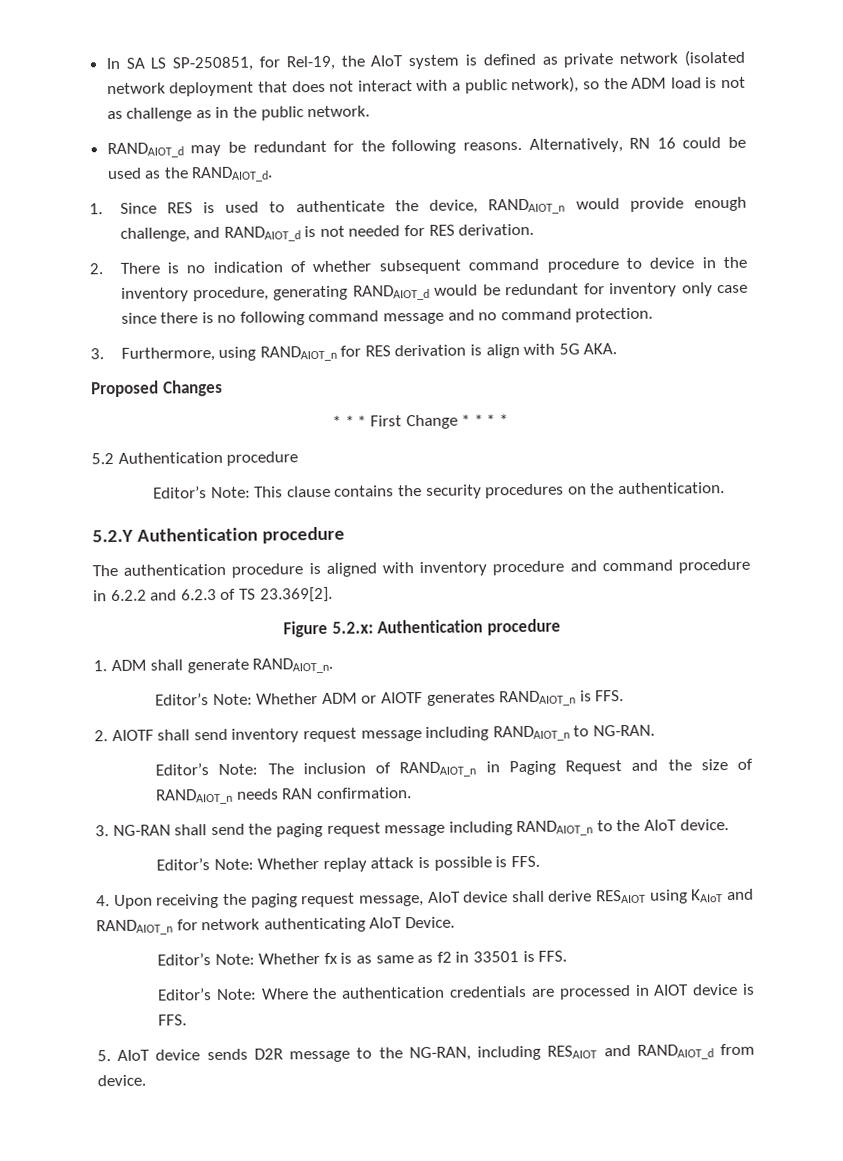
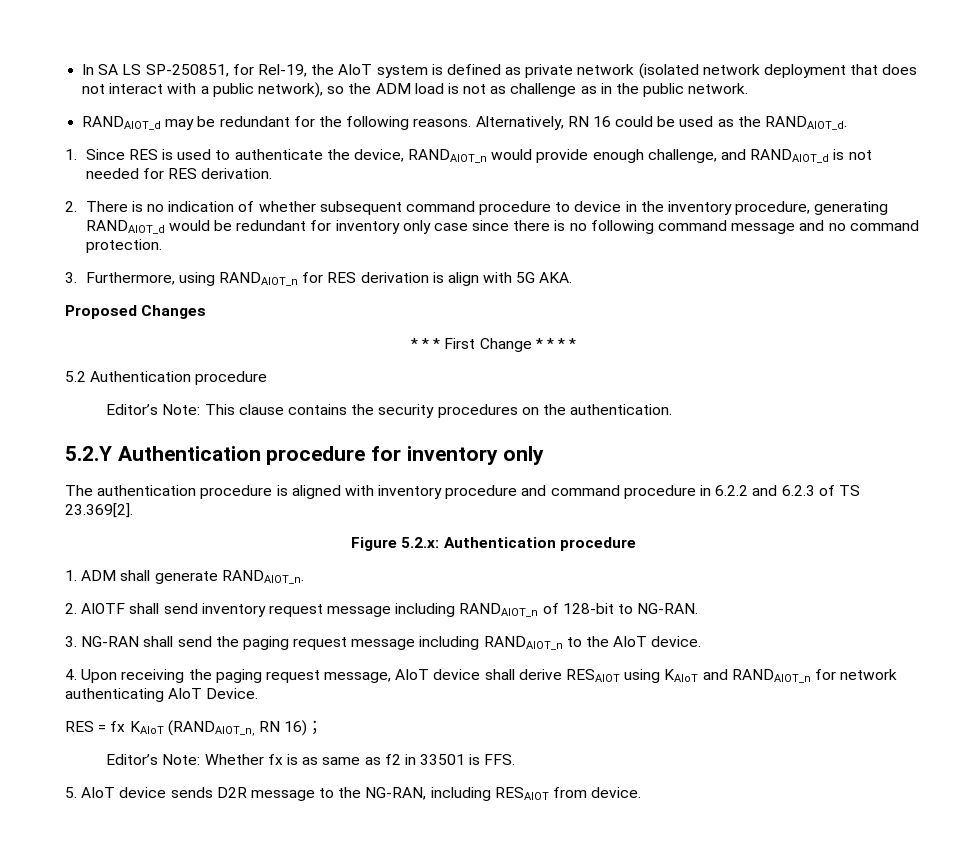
- 5.2.Y Authentication procedure
+ 5.2.Y Authentication procedure for inventory only
- Editor’s Note: Whether ADM or AIOTF generates RANDAIOT_n is FFS.
- 2. AIOTF shall send inventory request message including RANDAIOT_n to NG-RAN.
+ 2. AIOTF shall send inventory request message including RANDAIOT_n of 128-bit to NG-RAN.
- Editor’s Note: The inclusion of RANDAIOT_n in Paging Request and the size of RANDAIOT_n needs RAN confirmation.
- Editor’s Note: Whether replay attack is possible is FFS.
+ RES = fx KAIoT (RANDAIOT_n, RN 16)；
- Editor’s Note: Where the authentication credentials are processed in AIOT device is FFS.
- 5. AIoT device sends D2R message to the NG-RAN, including RESAIOT and RANDAIOT_d from device.
+ 5. AIoT device sends D2R message to the NG-RAN, including RESAIOT from device.

